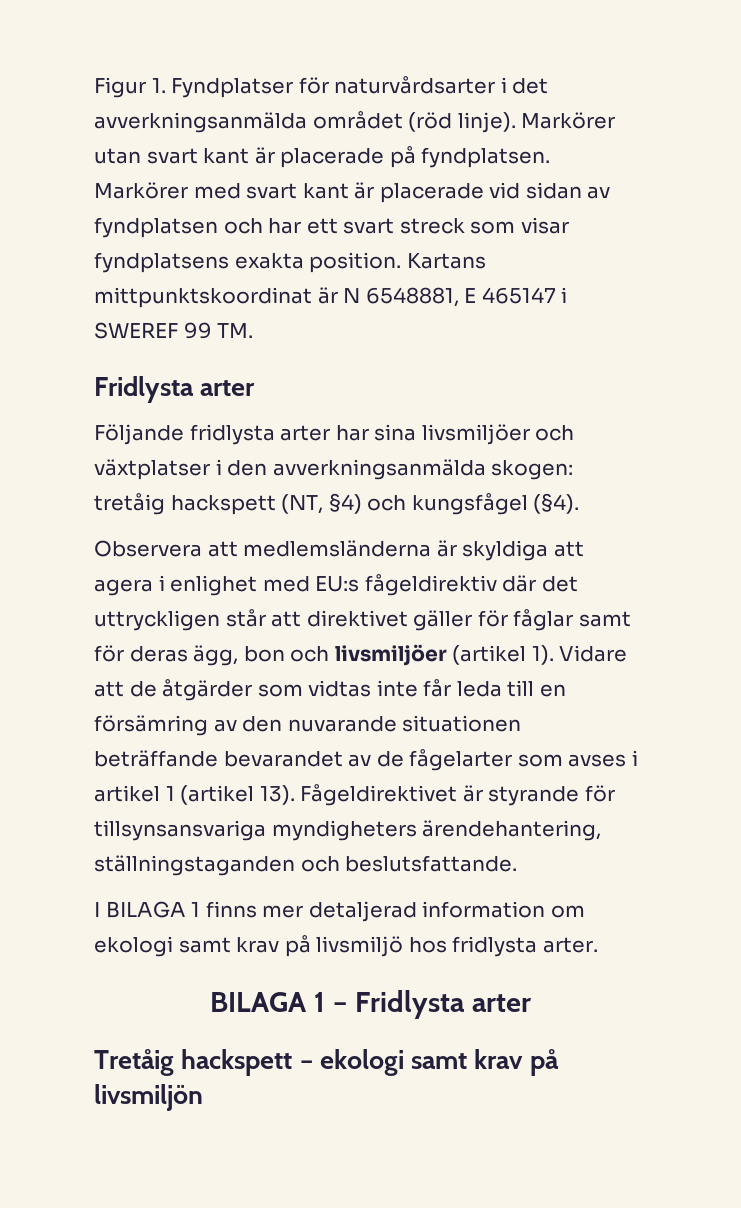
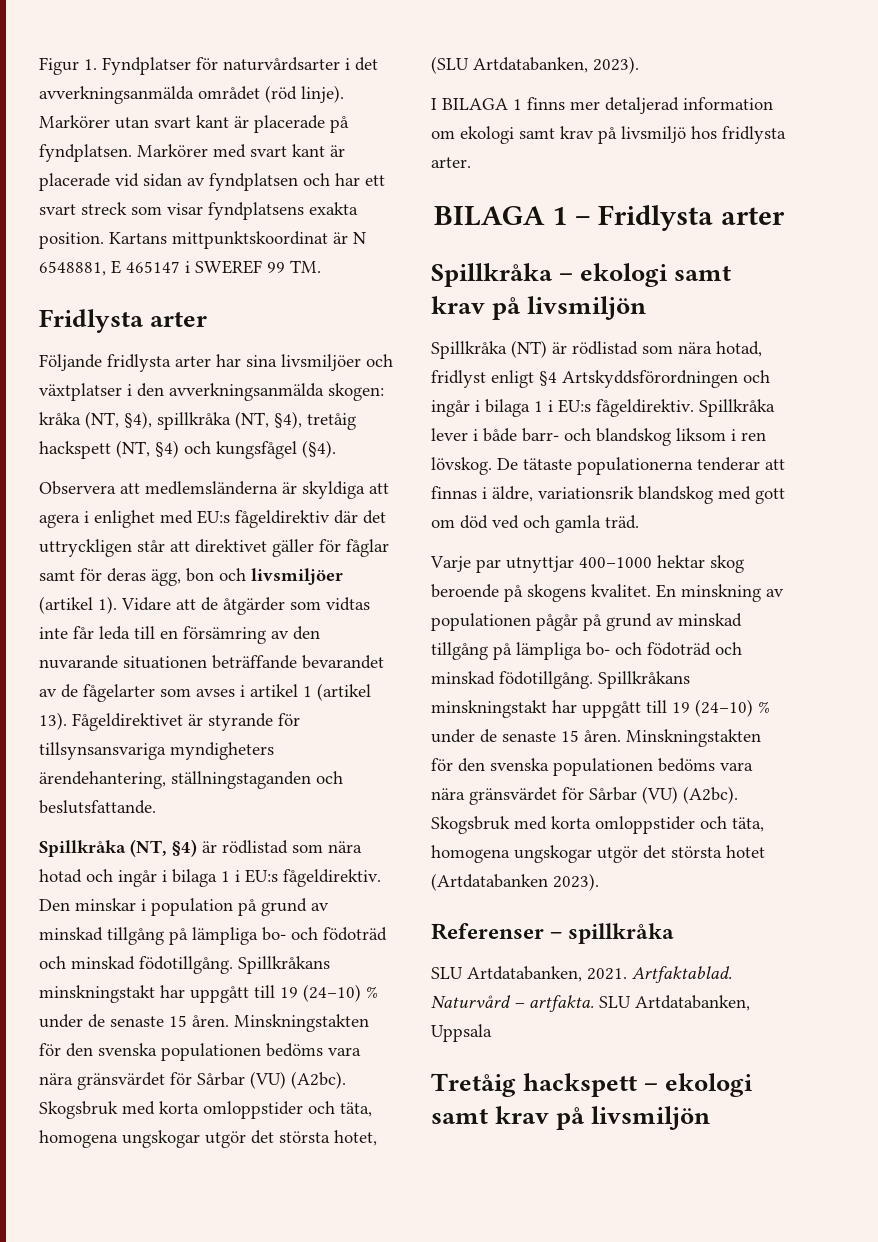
- Följande fridlysta arter har sina livsmiljöer och växtplatser i den avverkningsanmälda skogen: tretåig hackspett (NT, §4) och kungsfågel (§4).
+ Följande fridlysta arter har sina livsmiljöer och växtplatser i den avverkningsanmälda skogen: kråka (NT, §4), spillkråka (NT, §4), tretåig hackspett (NT, §4) och kungsfågel (§4).
+ Spillkråka (NT, §4) är rödlistad som nära hotad och ingår i bilaga 1 i EU:s fågeldirektiv. Den minskar i population på grund av minskad tillgång på lämpliga bo- och födoträd och minskad födotillgång. Spillkråkans minskningstakt har uppgått till 19 (24–10) % under de senaste 15 åren. Minskningstakten för den svenska populationen bedöms vara nära gränsvärdet för Sårbar (VU) (A2bc). Skogsbruk med korta omloppstider och täta, homogena ungskogar utgör det största hotet, (SLU Artdatabanken, 2023).
+ Spillkråka – ekologi samt krav på livsmiljön
+ Spillkråka (NT) är rödlistad som nära hotad, fridlyst enligt §4 Artskyddsförordningen och ingår i bilaga 1 i EU:s fågeldirektiv. Spillkråka lever i både barr- och blandskog liksom i ren lövskog. De tätaste populationerna tenderar att finnas i äldre, variationsrik blandskog med gott om död ved och gamla träd.
+ Varje par utnyttjar 400–1000 hektar skog beroende på skogens kvalitet. En minskning av populationen pågår på grund av minskad tillgång på lämpliga bo- och födoträd och minskad födotillgång. Spillkråkans minskningstakt har uppgått till 19 (24–10) % under de senaste 15 åren. Minskningstakten för den svenska populationen bedöms vara nära gränsvärdet för Sårbar (VU) (A2bc). Skogsbruk med korta omloppstider och täta, homogena ungskogar utgör det största hotet (Artdatabanken 2023).
+ Referenser – spillkråka
+ SLU Artdatabanken, 2021. Artfaktablad. Naturvård – artfakta. SLU Artdatabanken, Uppsala

